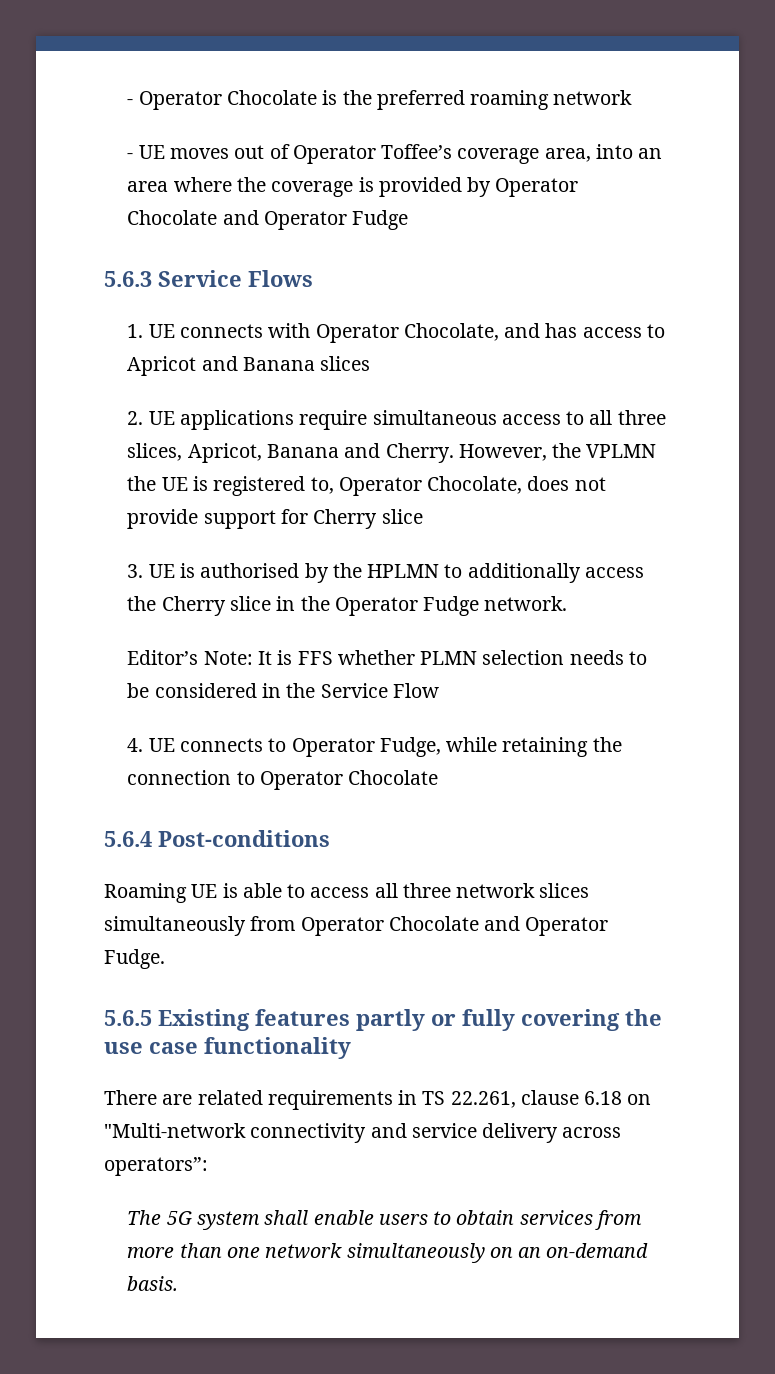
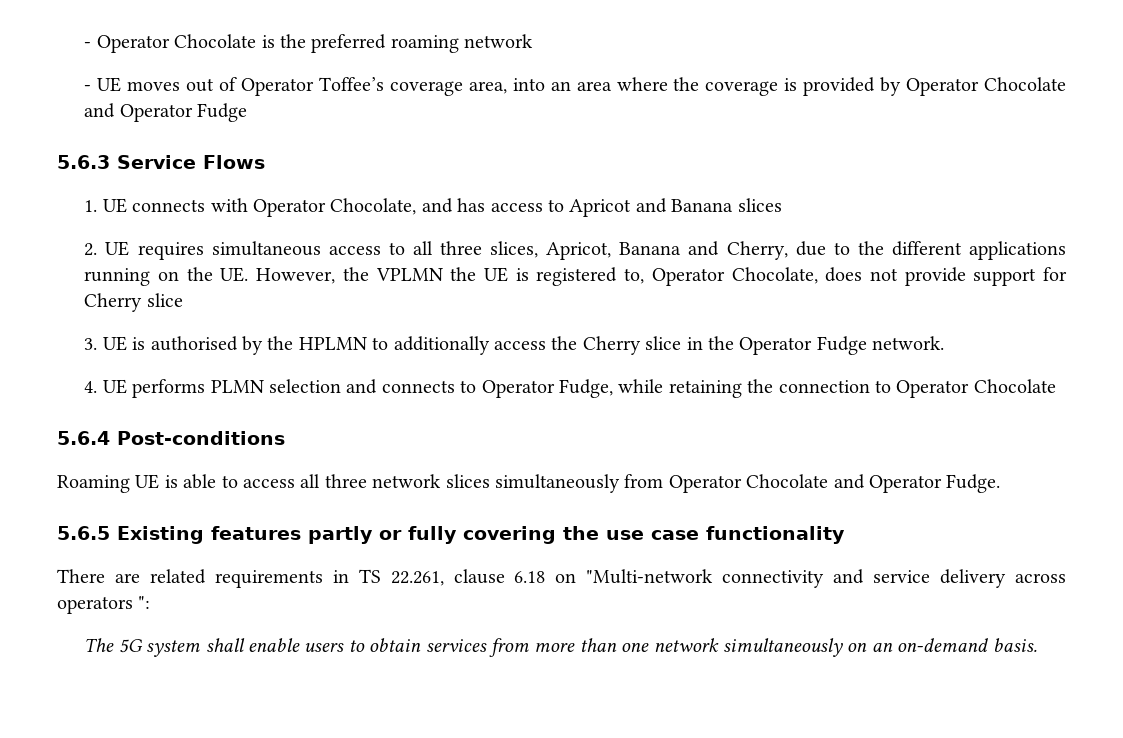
- 2. UE applications require simultaneous access to all three slices, Apricot, Banana and Cherry. However, the VPLMN the UE is registered to, Operator Chocolate, does not provide support for Cherry slice
+ 2. UE requires simultaneous access to all three slices, Apricot, Banana and Cherry, due to the different applications running on the UE. However, the VPLMN the UE is registered to, Operator Chocolate, does not provide support for Cherry slice
- Editor’s Note: It is FFS whether PLMN selection needs to be considered in the Service Flow
- 4. UE connects to Operator Fudge, while retaining the connection to Operator Chocolate
+ 4. UE performs PLMN selection and connects to Operator Fudge, while retaining the connection to Operator Chocolate
- There are related requirements in TS 22.261, clause 6.18 on "Multi-network connectivity and service delivery across operators”:
+ There are related requirements in TS 22.261, clause 6.18 on "Multi-network connectivity and service delivery across operators ":

